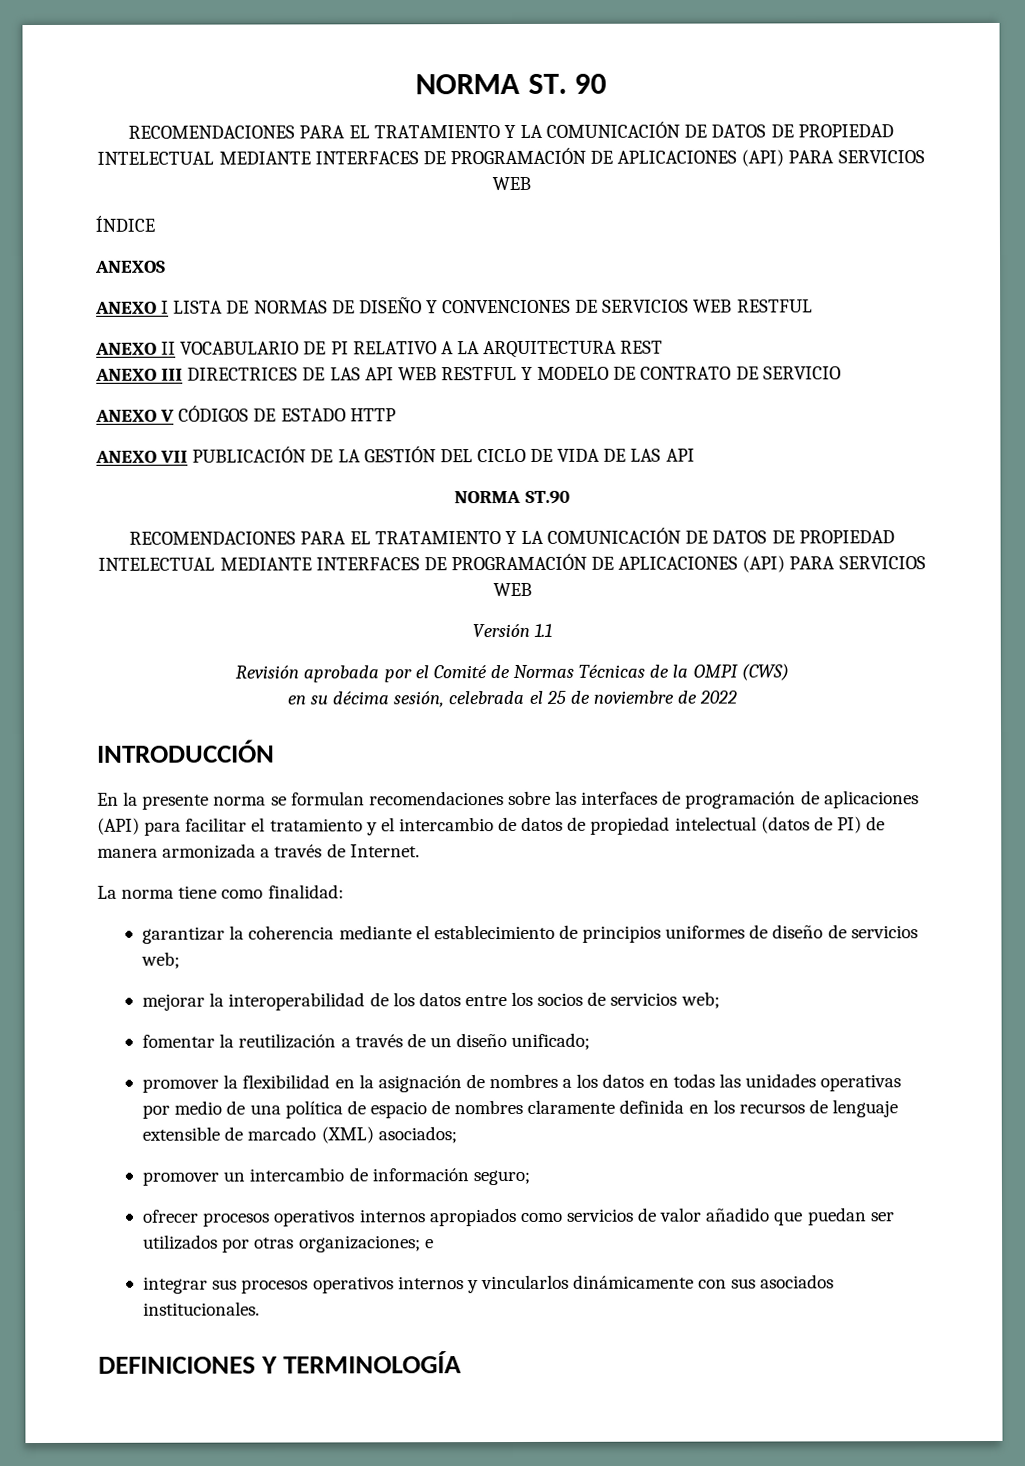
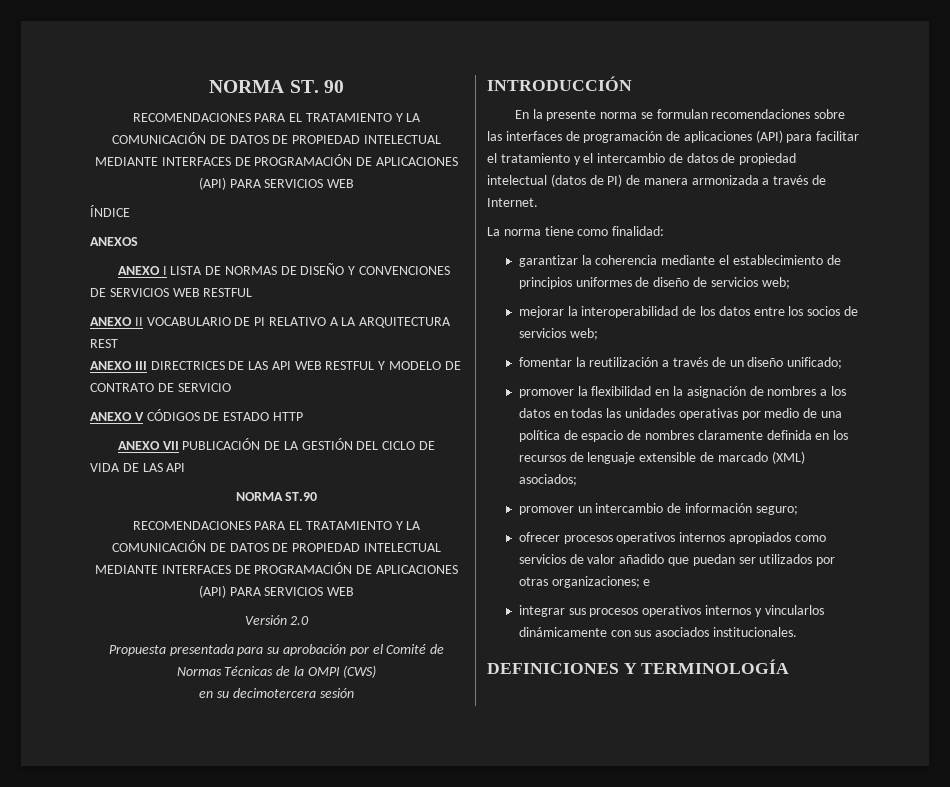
- Versión 1.1
- Revisión aprobada por el Comité de Normas Técnicas de la OMPI (CWS)
+ Versión 2.0
+ Propuesta presentada para su aprobación por el Comité de Normas Técnicas de la OMPI (CWS)
- en su décima sesión, celebrada el 25 de noviembre de 2022
+ en su decimotercera sesión

